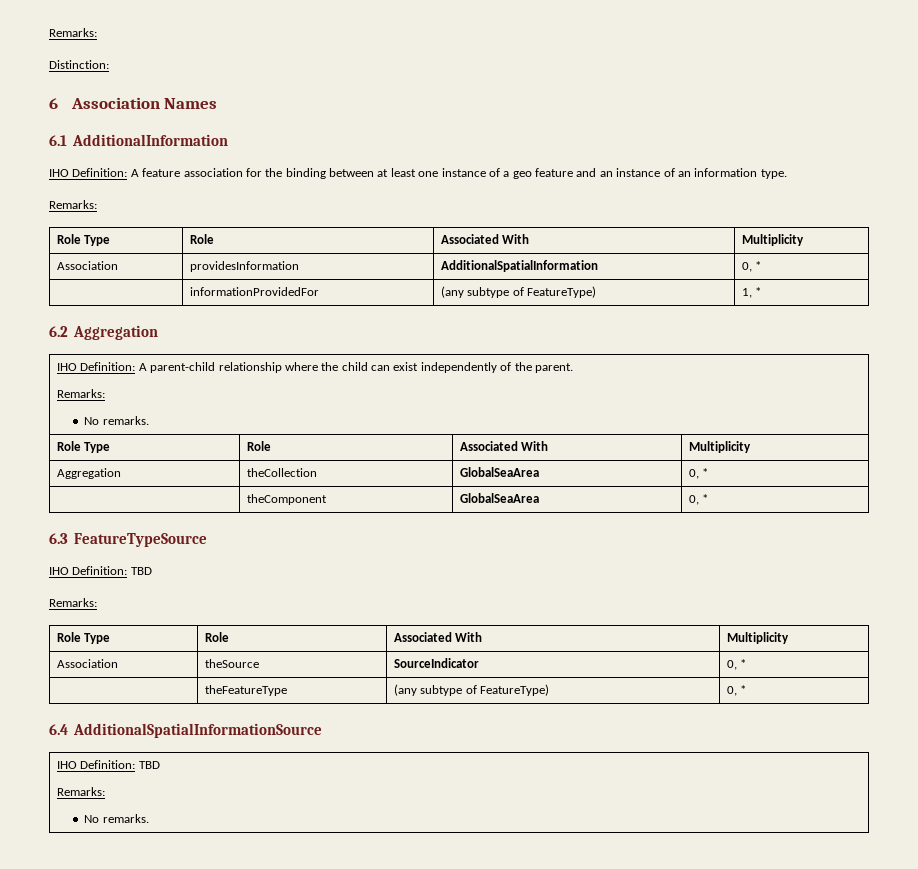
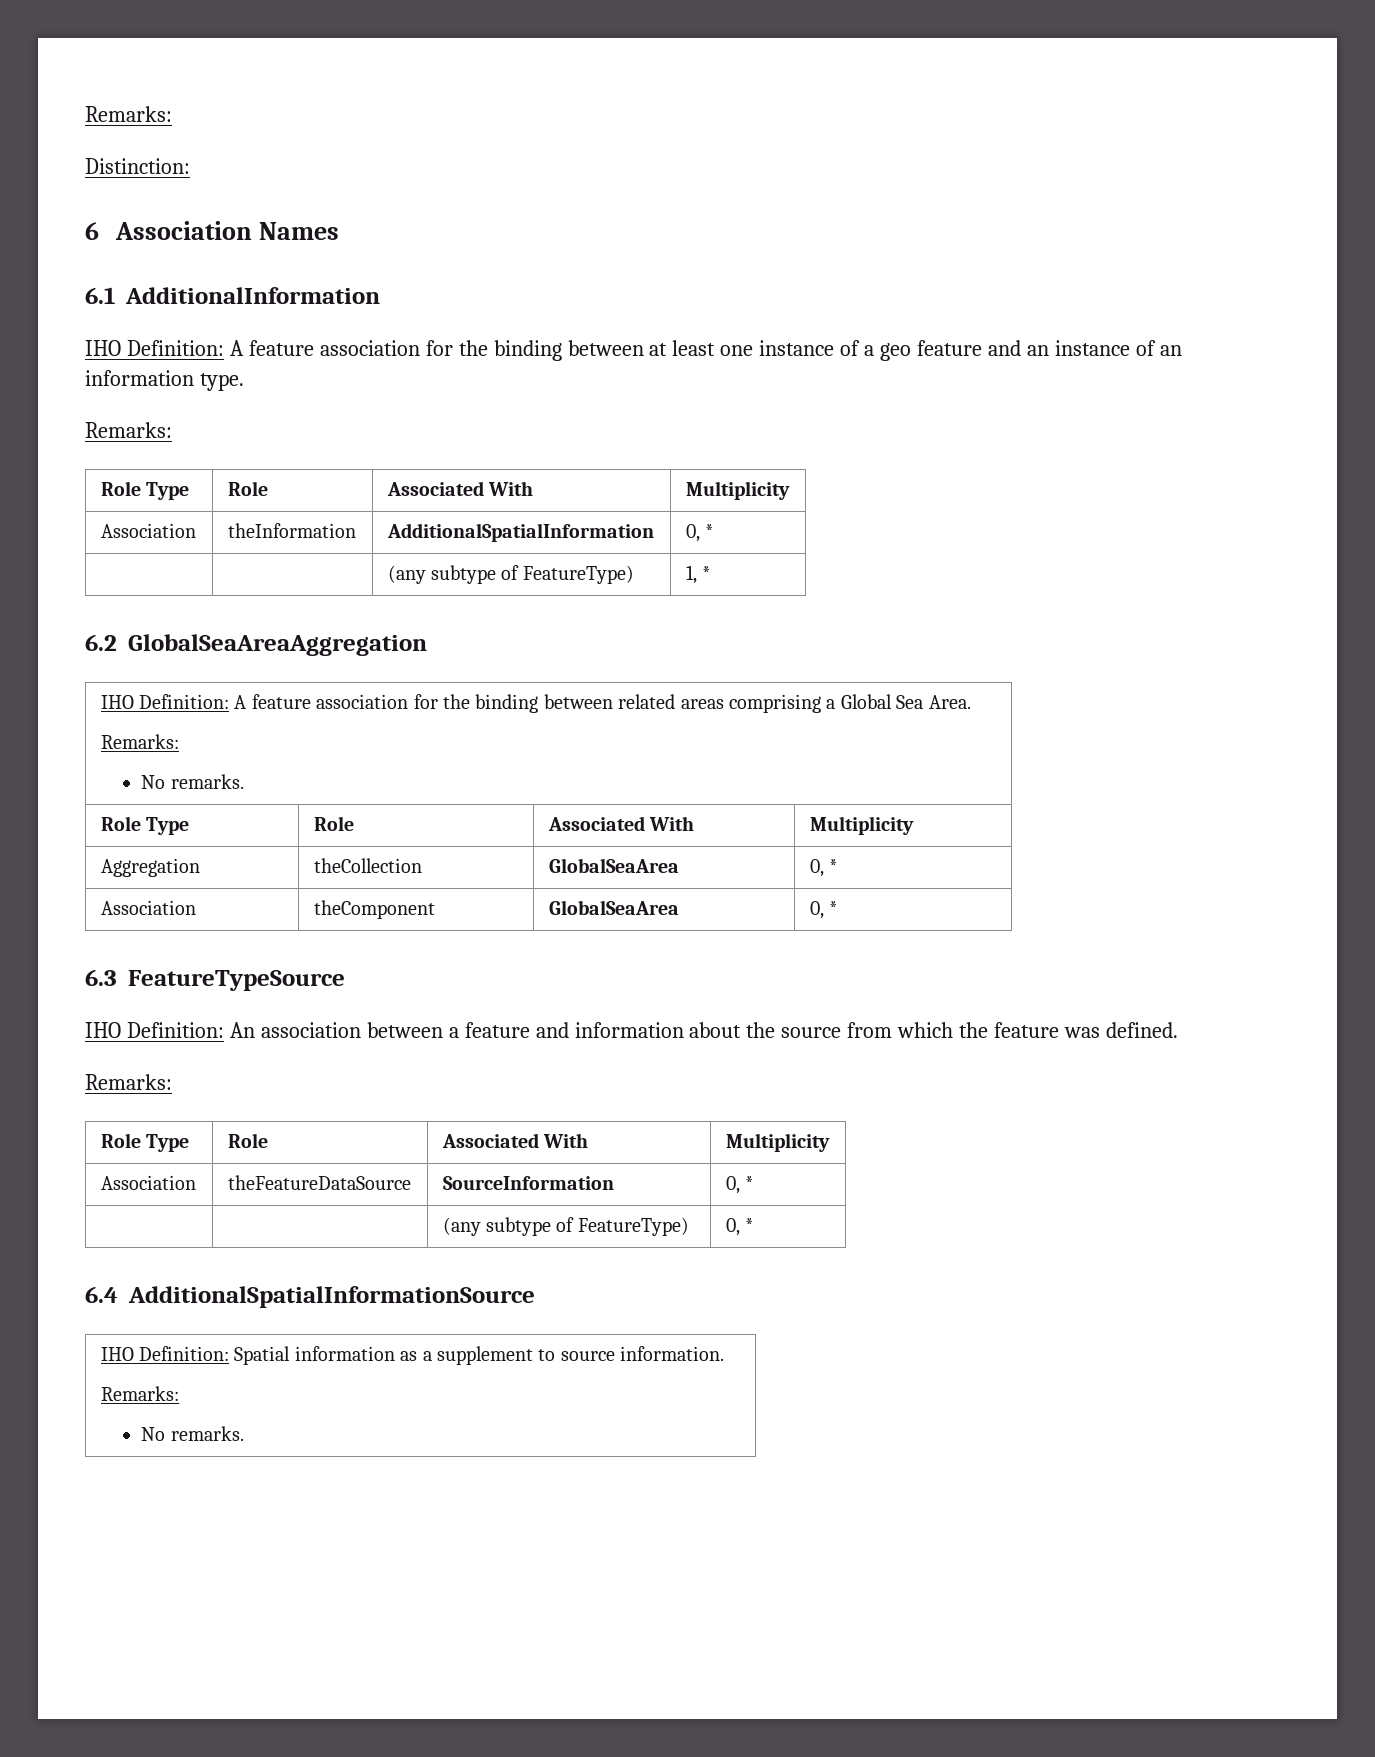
- Association | providesInformation | AdditionalSpatialInformation | 0, *
+ Association | theInformation | AdditionalSpatialInformation | 0, *
- | informationProvidedFor | (any subtype of FeatureType) | 1, *
+ | | (any subtype of FeatureType) | 1, *
- 6.2 Aggregation
- IHO Definition: A parent-child relationship where the child can exist independently of the parent.
+ 6.2 GlobalSeaAreaAggregation
+ IHO Definition: A feature association for the binding between related areas comprising a Global Sea Area.
- | theComponent | GlobalSeaArea | 0, *
+ Association | theComponent | GlobalSeaArea | 0, *
  6.3 FeatureTypeSource
- IHO Definition: TBD
+ IHO Definition: An association between a feature and information about the source from which the feature was defined.
  Remarks:
  Role Type | Role | Associated With | Multiplicity
- Association | theSource | SourceIndicator | 0, *
- | theFeatureType | (any subtype of FeatureType) | 0, *
+ Association | theFeatureDataSource | SourceInformation | 0, *
+ | | (any subtype of FeatureType) | 0, *
  6.4 AdditionalSpatialInformationSource
- IHO Definition: TBD
+ IHO Definition: Spatial information as a supplement to source information.

